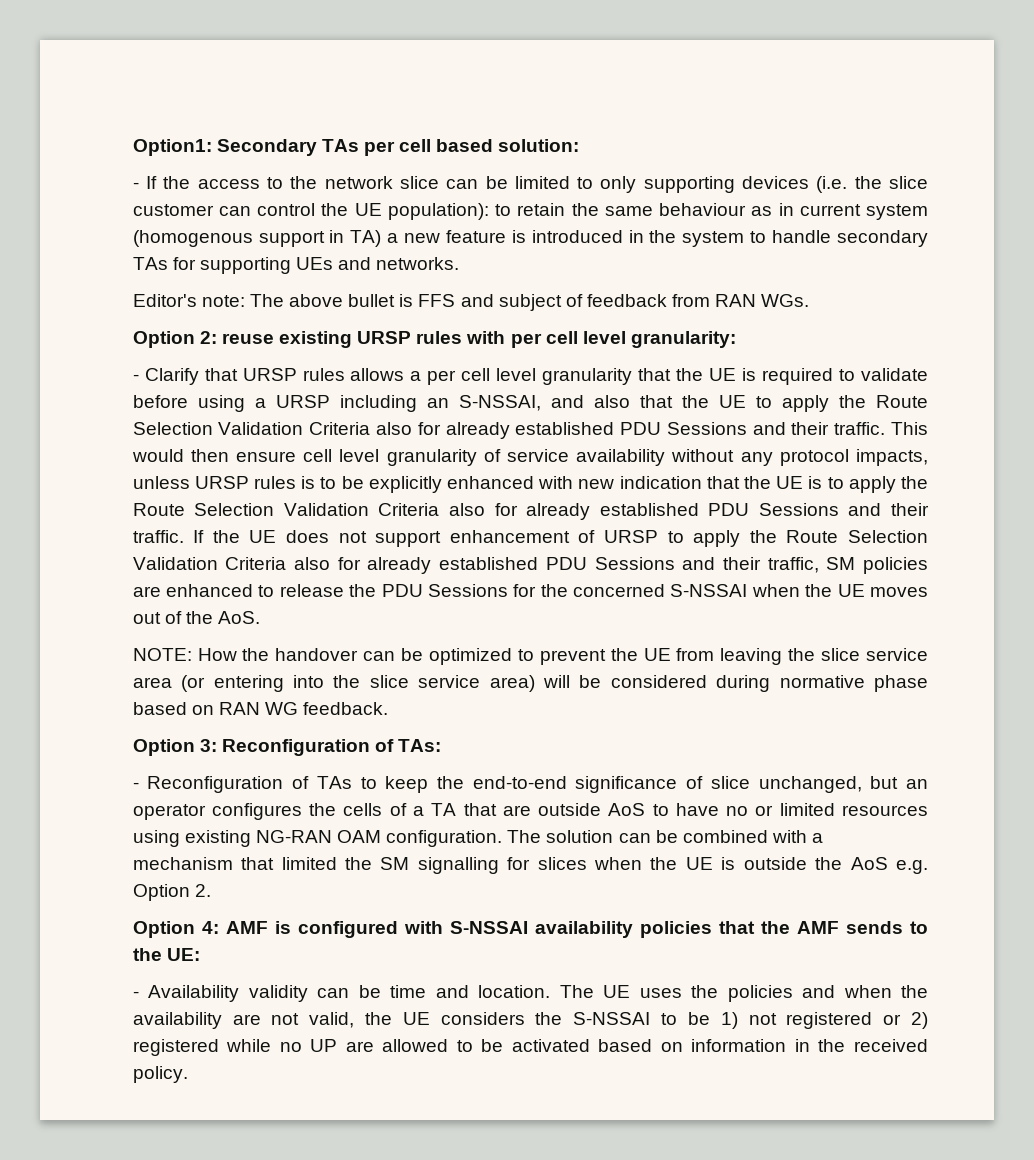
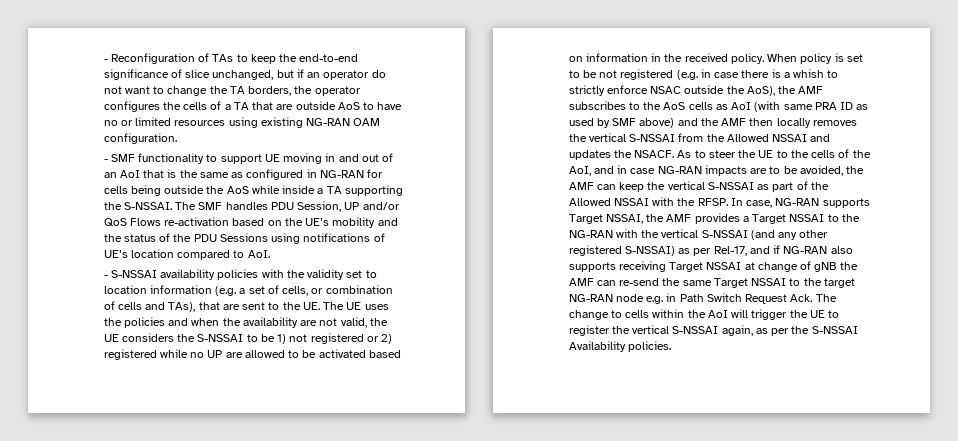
- Option1: Secondary TAs per cell based solution:
- - If the access to the network slice can be limited to only supporting devices (i.e. the slice customer can control the UE population): to retain the same behaviour as in current system (homogenous support in TA) a new feature is introduced in the system to handle secondary TAs for supporting UEs and networks.
- Editor's note: The above bullet is FFS and subject of feedback from RAN WGs.
- Option 2: reuse existing URSP rules with per cell level granularity:
- - Clarify that URSP rules allows a per cell level granularity that the UE is required to validate before using a URSP including an S-NSSAI, and also that the UE to apply the Route Selection Validation Criteria also for already established PDU Sessions and their traffic. This would then ensure cell level granularity of service availability without any protocol impacts, unless URSP rules is to be explicitly enhanced with new indication that the UE is to apply the Route Selection Validation Criteria also for already established PDU Sessions and their traffic. If the UE does not support enhancement of URSP to apply the Route Selection Validation Criteria also for already established PDU Sessions and their traffic, SM policies are enhanced to release the PDU Sessions for the concerned S-NSSAI when the UE moves out of the AoS.
- NOTE: How the handover can be optimized to prevent the UE from leaving the slice service area (or entering into the slice service area) will be considered during normative phase based on RAN WG feedback.
- Option 3: Reconfiguration of TAs:
- - Reconfiguration of TAs to keep the end-to-end significance of slice unchanged, but an operator configures the cells of a TA that are outside AoS to have no or limited resources using existing NG-RAN OAM configuration. The solution can be combined with a mechanism that limited the SM signalling for slices when the UE is outside the AoS e.g. Option 2.
- Option 4: AMF is configured with S-NSSAI availability policies that the AMF sends to the UE:
- - Availability validity can be time and location. The UE uses the policies and when the availability are not valid, the UE considers the S-NSSAI to be 1) not registered or 2) registered while no UP are allowed to be activated based on information in the received policy.
+ - Reconfiguration of TAs to keep the end-to-end significance of slice unchanged, but if an operator do not want to change the TA borders, the operator configures the cells of a TA that are outside AoS to have no or limited resources using existing NG-RAN OAM configuration.
+ - SMF functionality to support UE moving in and out of an AoI that is the same as configured in NG-RAN for cells being outside the AoS while inside a TA supporting the S-NSSAI. The SMF handles PDU Session, UP and/or QoS Flows re-activation based on the UE’s mobility and the status of the PDU Sessions using notifications of UE’s location compared to AoI.
+ - S-NSSAI availability policies with the validity set to location information (e.g. a set of cells, or combination of cells and TAs), that are sent to the UE. The UE uses the policies and when the availability are not valid, the UE considers the S-NSSAI to be 1) not registered or 2) registered while no UP are allowed to be activated based on information in the received policy.
+ When policy is set to be not registered (e.g. in case there is a whish to strictly enforce NSAC outside the AoS), the AMF subscribes to the AoS cells as AoI (with same PRA ID as used by SMF above) and the AMF then locally removes the vertical S-NSSAI from the Allowed NSSAI and updates the NSACF. As to steer the UE to the cells of the AoI, and in case NG-RAN impacts are to be avoided, the AMF can keep the vertical S-NSSAI as part of the Allowed NSSAI with the RFSP. In case, NG-RAN supports Target NSSAI, the AMF provides a Target NSSAI to the NG-RAN with the vertical S-NSSAI (and any other registered S-NSSAI) as per Rel-17, and if NG-RAN also supports receiving Target NSSAI at change of gNB the AMF can re-send the same Target NSSAI to the target NG-RAN node e.g. in Path Switch Request Ack. The change to cells within the AoI will trigger the UE to register the vertical S-NSSAI again, as per the S-NSSAI Availability policies.

